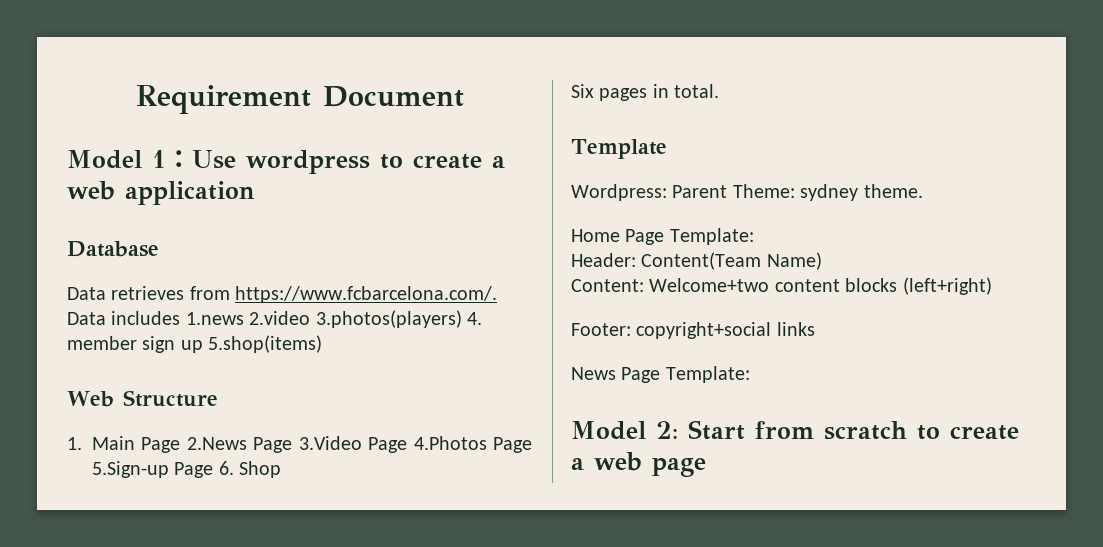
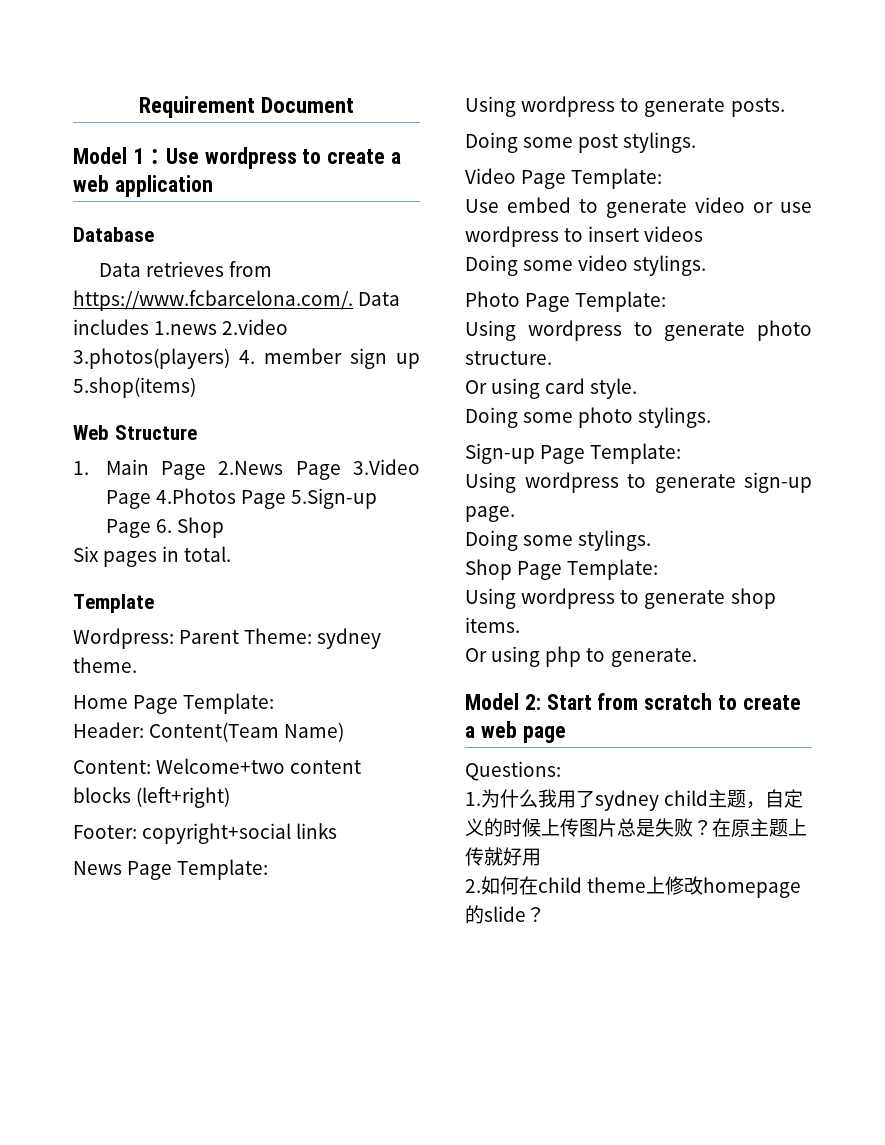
+ Using wordpress to generate posts.
+ Doing some post stylings.
+ Video Page Template:
+ Use embed to generate video or use wordpress to insert videos
+ Doing some video stylings.
+ Photo Page Template:
+ Using wordpress to generate photo structure.
+ Or using card style.
+ Doing some photo stylings.
+ Sign-up Page Template:
+ Using wordpress to generate sign-up page.
+ Doing some stylings.
+ Shop Page Template:
+ Using wordpress to generate shop items.
+ Or using php to generate.
+ Questions:
+ 1.为什么我用了sydney child主题，自定义的时候上传图片总是失败？在原主题上传就好用
+ 2.如何在child theme上修改homepage的slide？

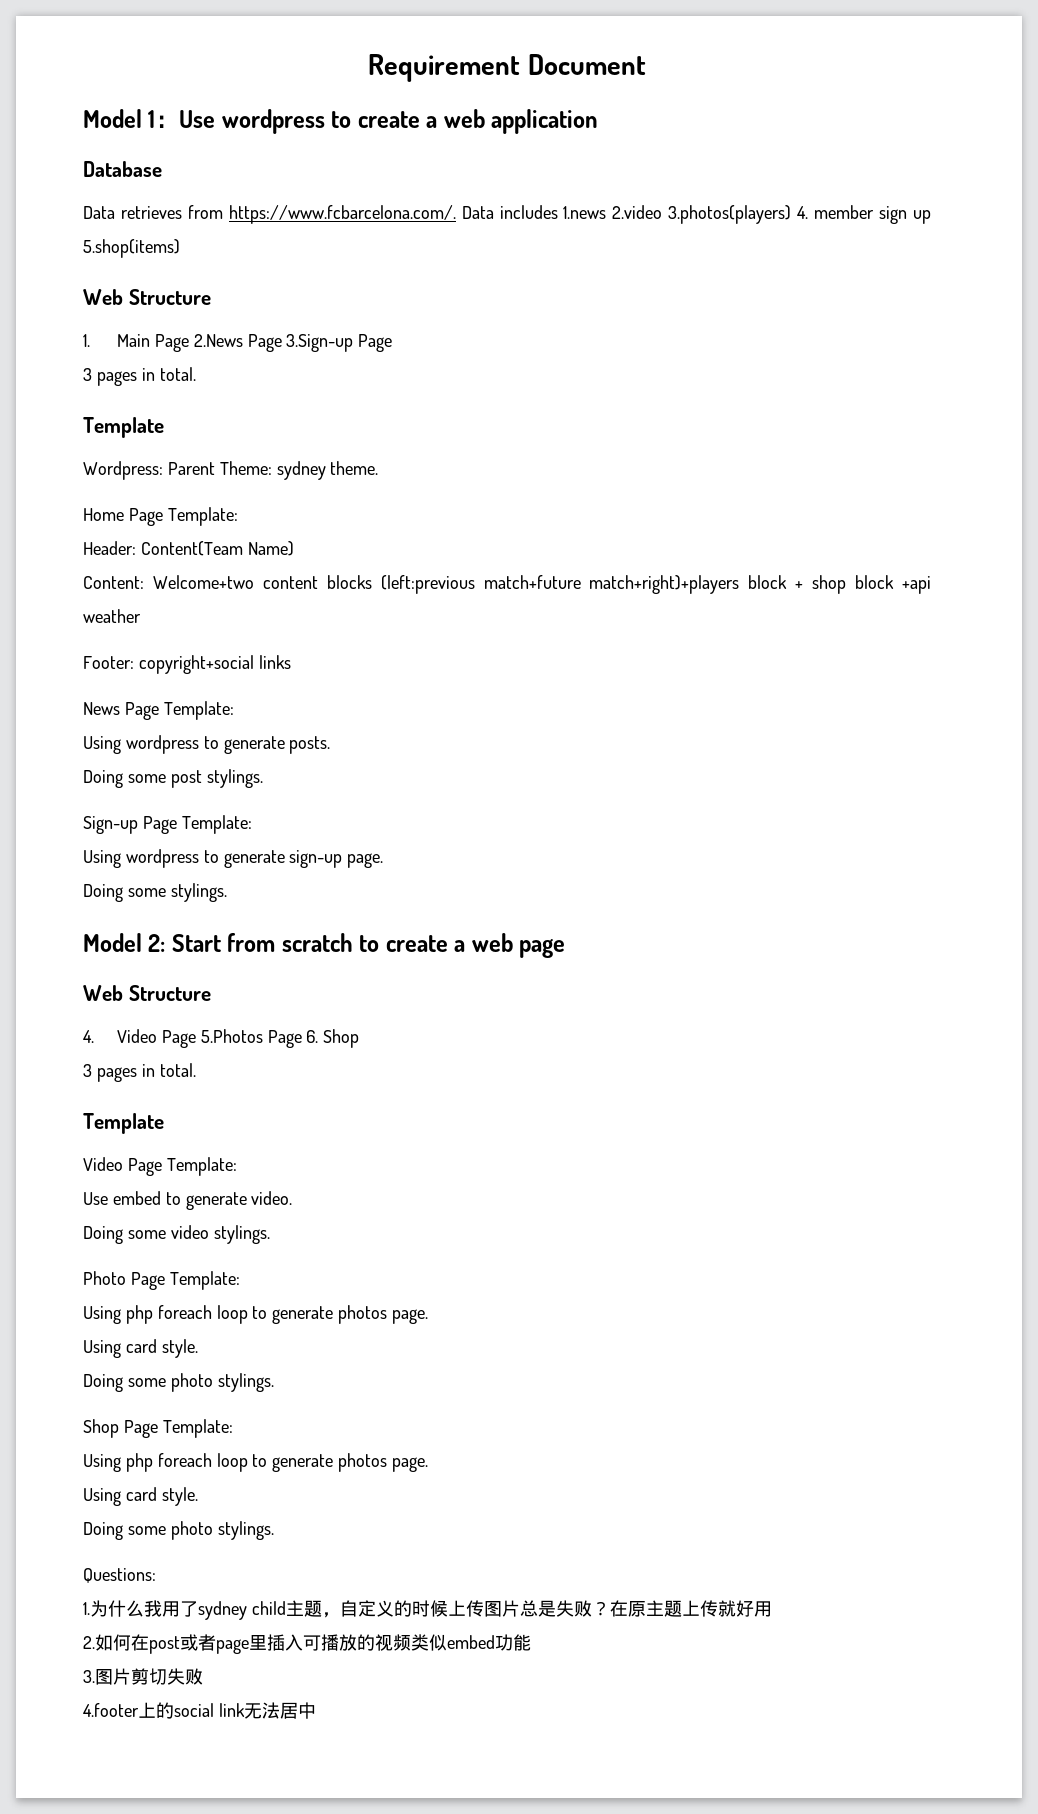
- 1. Main Page 2.News Page 3.Video Page 4.Photos Page 5.Sign-up Page 6. Shop
- Six pages in total.
+ 1. Main Page 2.News Page 3.Sign-up Page
+ 3 pages in total.
- Content: Welcome+two content blocks (left+right)
+ Content: Welcome+two content blocks (left:previous match+future match+right)+players block + shop block +api weather
- Video Page Template:
- Use embed to generate video or use wordpress to insert videos
- Doing some video stylings.
- Photo Page Template:
- Using wordpress to generate photo structure.
- Or using card style.
- Doing some photo stylings.
- Shop Page Template:
- Using wordpress to generate shop items.
- Or using php to generate.
  Model 2: Start from scratch to create a web page
+ Web Structure
+ 4. Video Page 5.Photos Page 6. Shop
+ 3 pages in total.
+ Template
+ Video Page Template:
+ Use embed to generate video.
+ Doing some video stylings.
+ Photo Page Template:
+ Using php foreach loop to generate photos page.
+ Using card style.
+ Doing some photo stylings.
+ Shop Page Template:
+ Using php foreach loop to generate photos page.
+ Using card style.
+ Doing some photo stylings.
- 2.如何在child theme上修改homepage的slide？
+ 2.如何在post或者page里插入可播放的视频类似embed功能
+ 3.图片剪切失败
+ 4.footer上的social link无法居中

